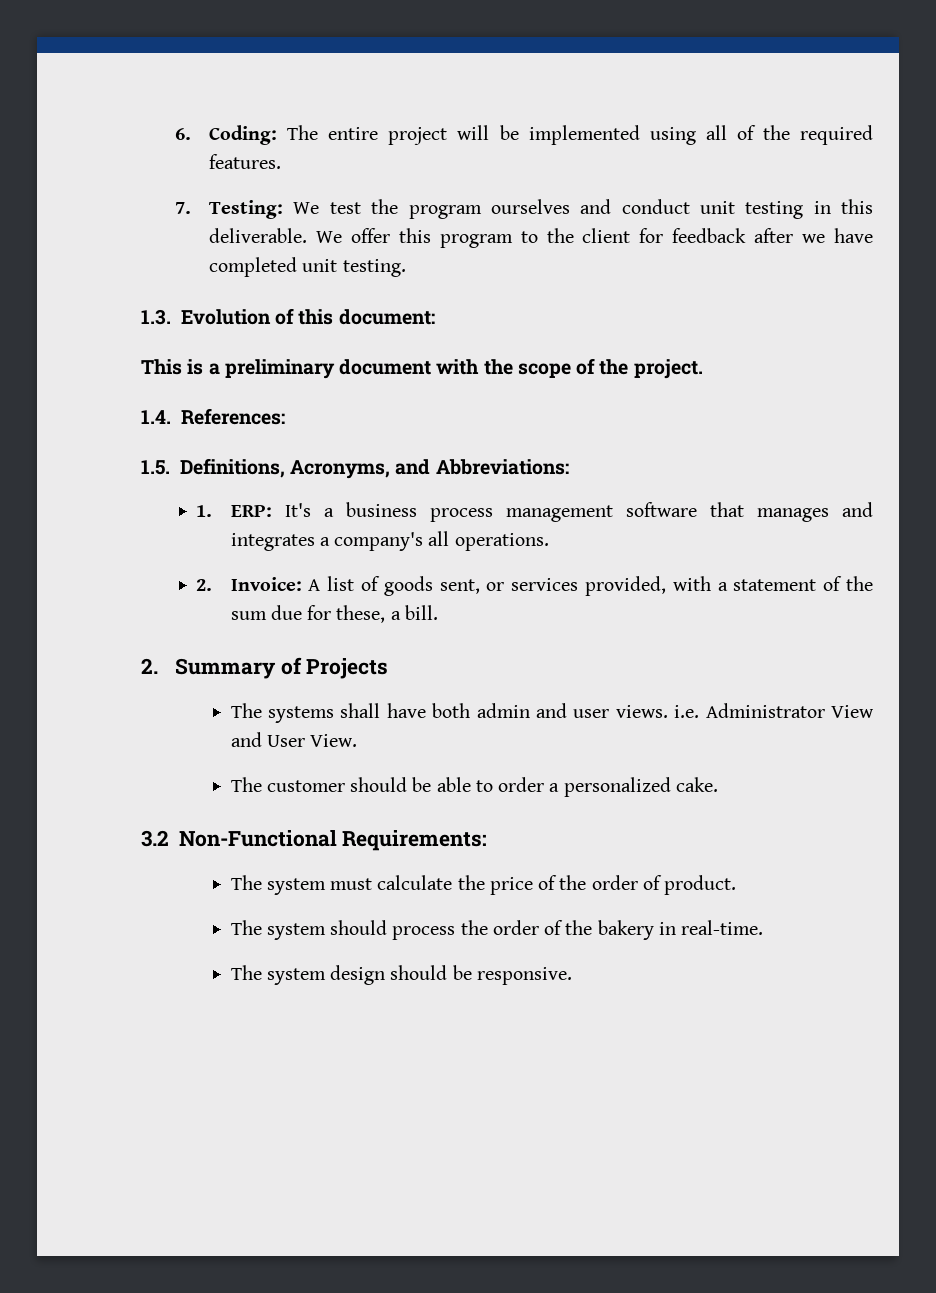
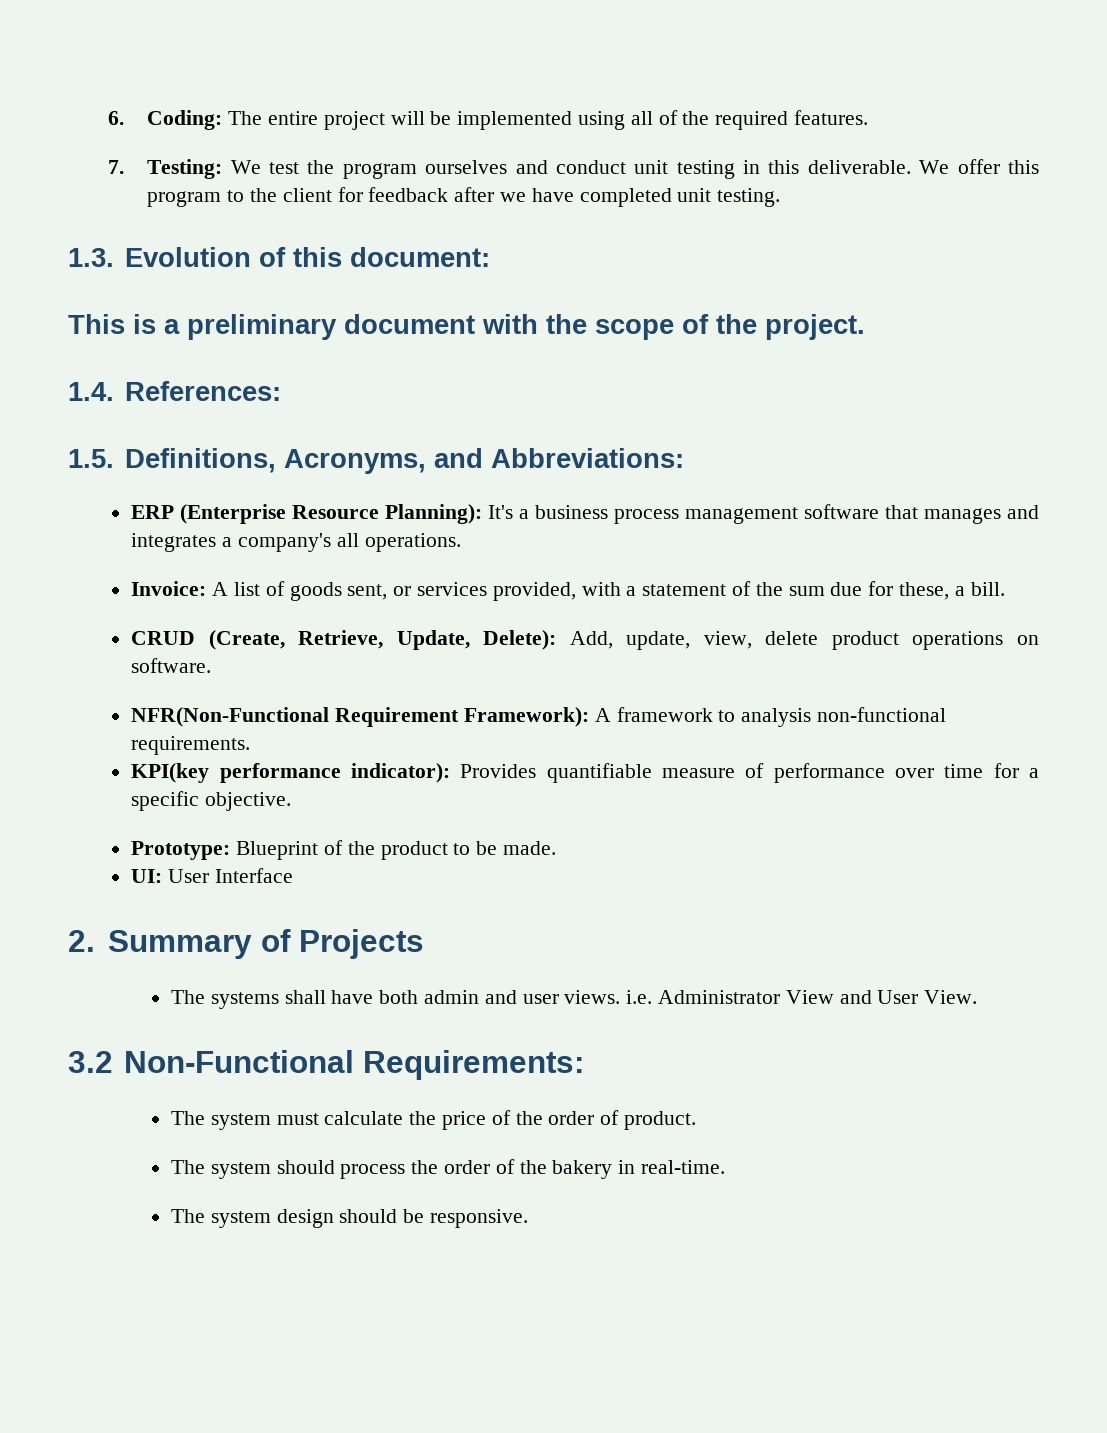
- 1. ERP: It's a business process management software that manages and integrates a company's all operations.
+ ERP (Enterprise Resource Planning): It's a business process management software that manages and integrates a company's all operations.
- 2. Invoice: A list of goods sent, or services provided, with a statement of the sum due for these, a bill.
+ Invoice: A list of goods sent, or services provided, with a statement of the sum due for these, a bill.
+ CRUD (Create, Retrieve, Update, Delete): Add, update, view, delete product operations on software.
+ NFR(Non-Functional Requirement Framework): A framework to analysis non-functional requirements.
+ KPI(key performance indicator): Provides quantifiable measure of performance over time for a specific objective.
+ Prototype: Blueprint of the product to be made.
+ UI: User Interface
- The customer should be able to order a personalized cake.

